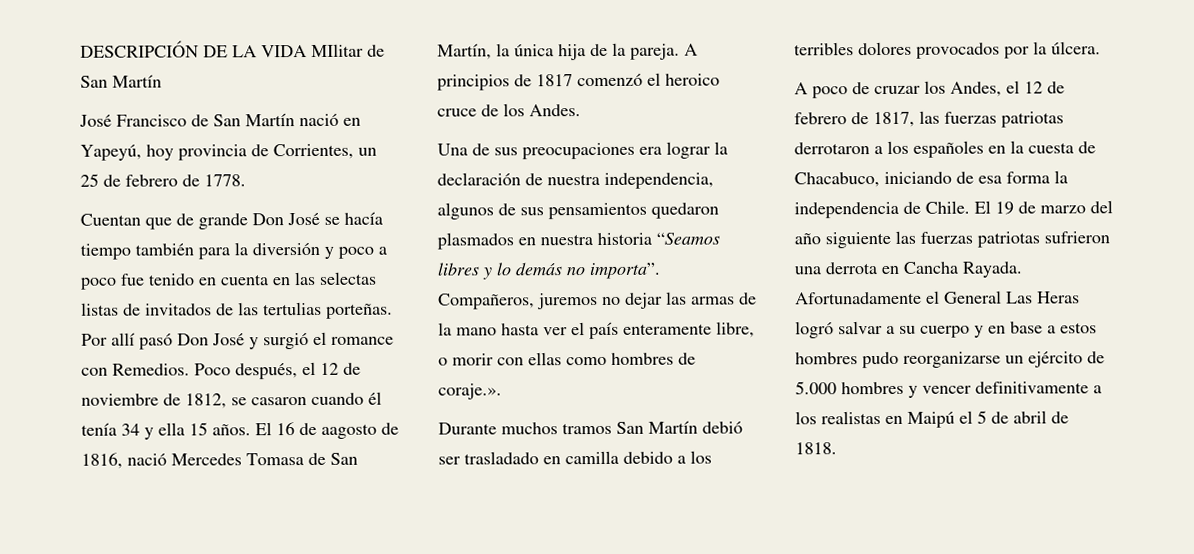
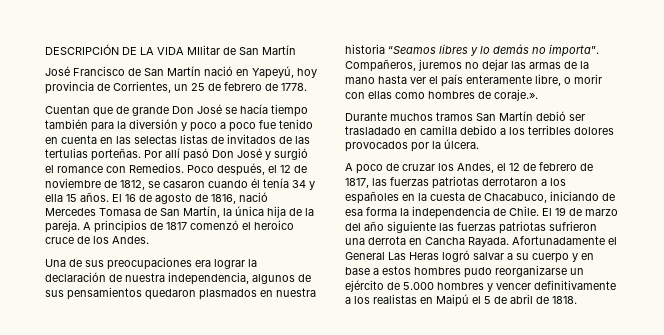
- El 16 de aagosto de 1816, nació Mercedes Tomasa de San Martín, la única hija de la pareja.
+ El 16 de agosto de 1816, nació Mercedes Tomasa de San Martín, la única hija de la pareja.

